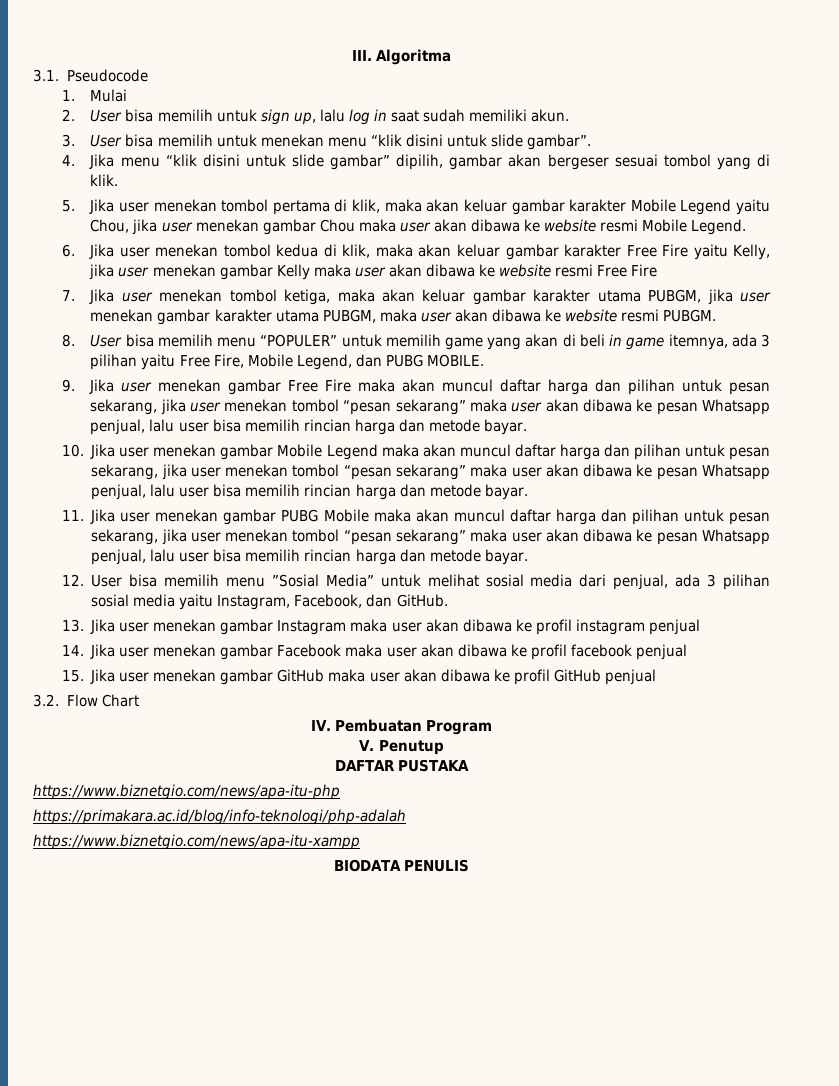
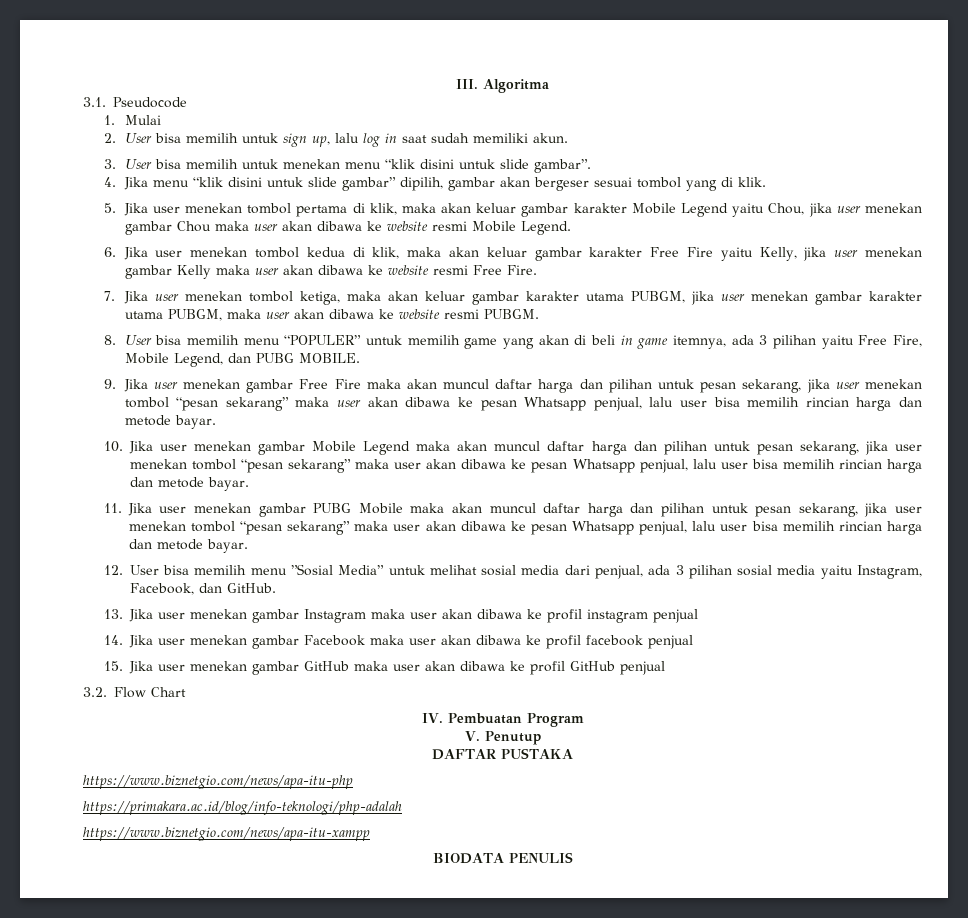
- 6. Jika user menekan tombol kedua di klik, maka akan keluar gambar karakter Free Fire yaitu Kelly, jika user menekan gambar Kelly maka user akan dibawa ke website resmi Free Fire
+ 6. Jika user menekan tombol kedua di klik, maka akan keluar gambar karakter Free Fire yaitu Kelly, jika user menekan gambar Kelly maka user akan dibawa ke website resmi Free Fire.

